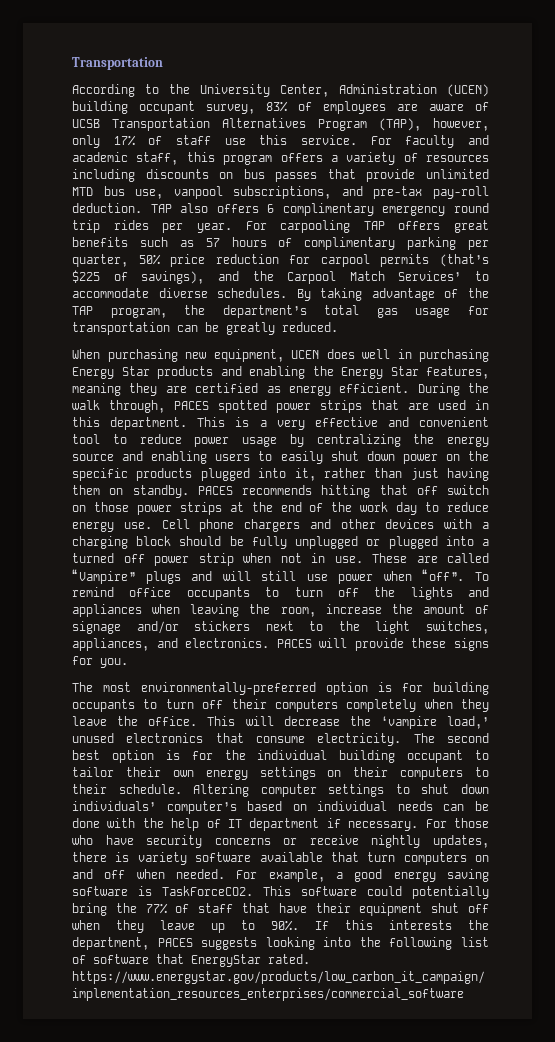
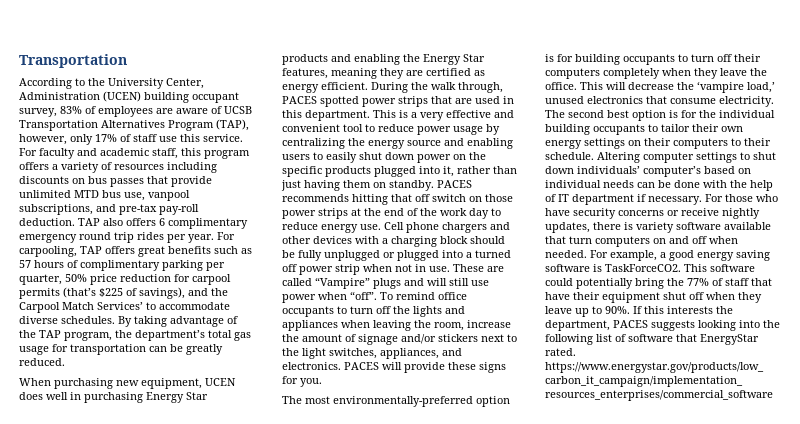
- For carpooling TAP offers great benefits such as 57 hours of complimentary parking per quarter, 50% price reduction for carpool permits (that’s $225 of savings), and the Carpool Match Services’ to accommodate diverse schedules.
+ For carpooling, TAP offers great benefits such as 57 hours of complimentary parking per quarter, 50% price reduction for carpool permits (that’s $225 of savings), and the Carpool Match Services’ to accommodate diverse schedules.
- The second best option is for the individual building occupant to tailor their own energy settings on their computers to their schedule.
+ The second best option is for the individual building occupants to tailor their own energy settings on their computers to their schedule.

